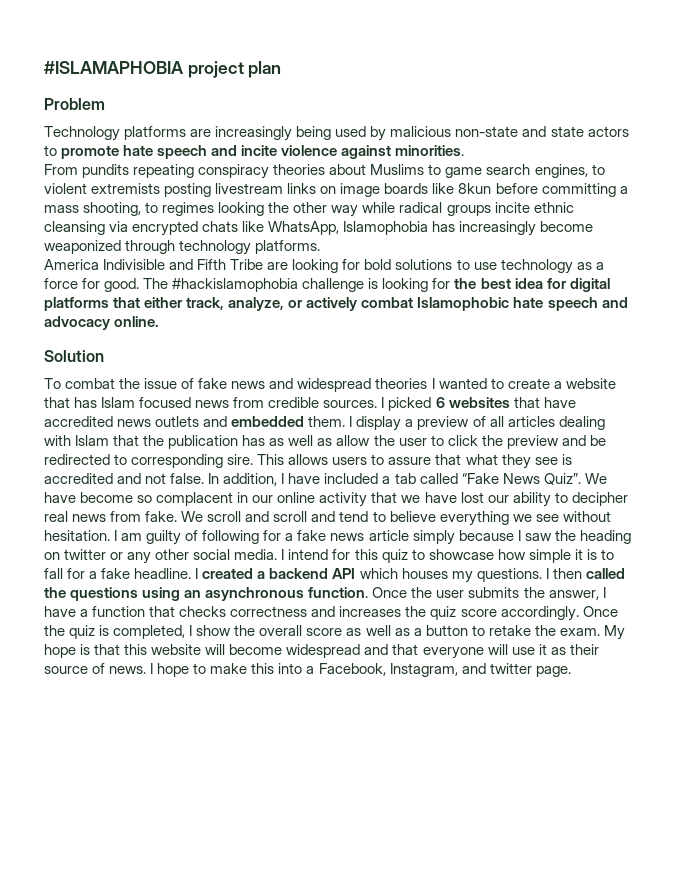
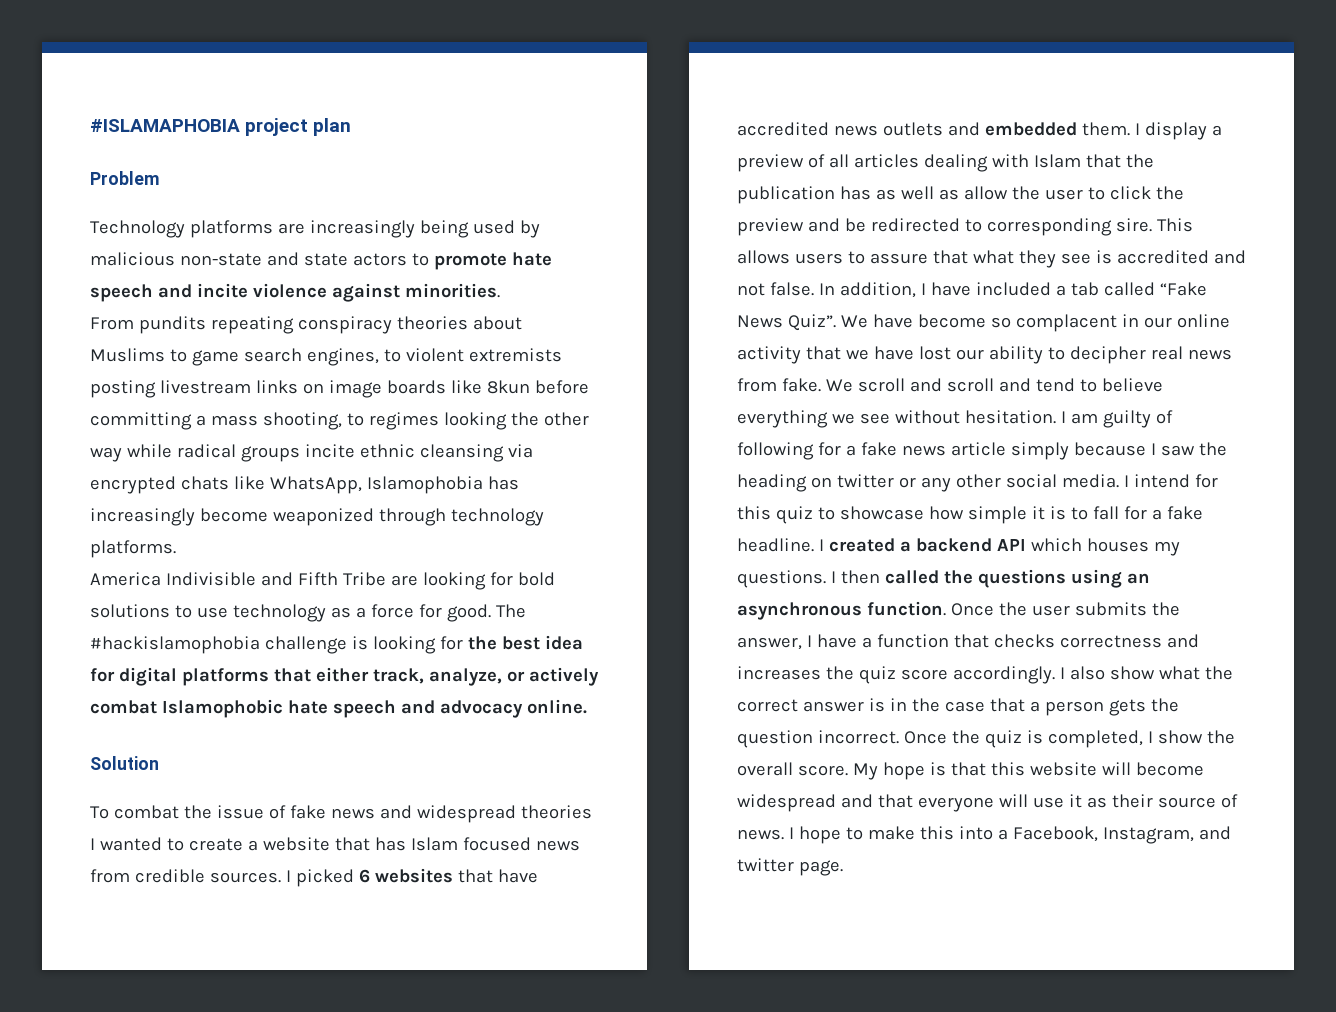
+ I also show what the correct answer is in the case that a person gets the question incorrect.
- Once the quiz is completed, I show the overall score as well as a button to retake the exam.
+ Once the quiz is completed, I show the overall score.

